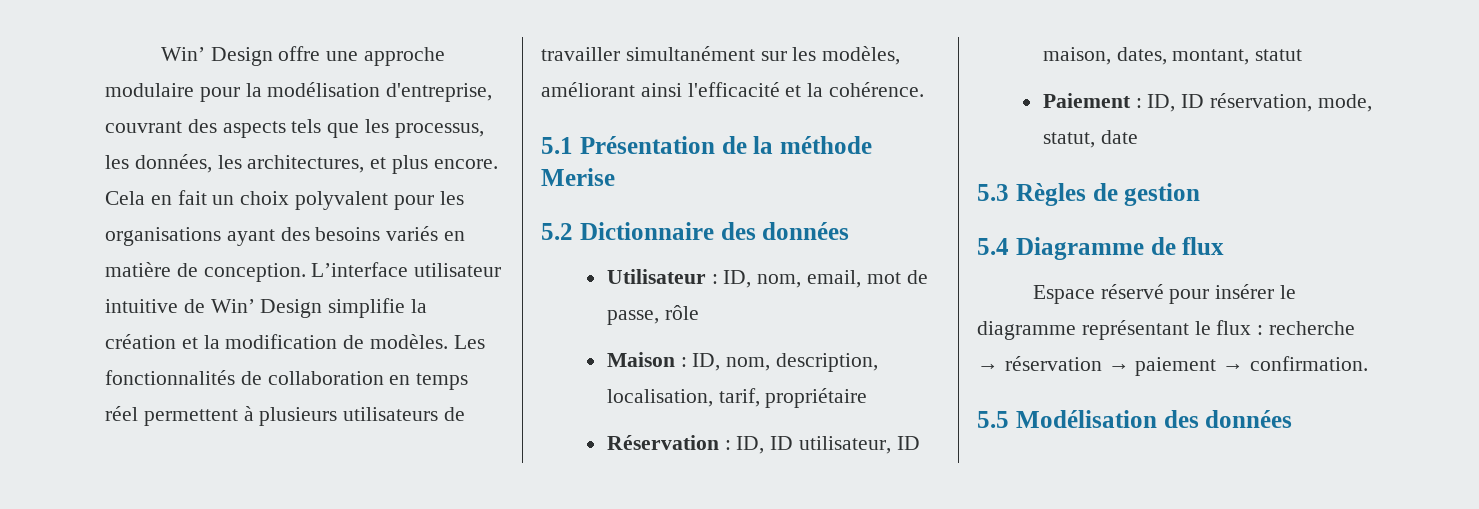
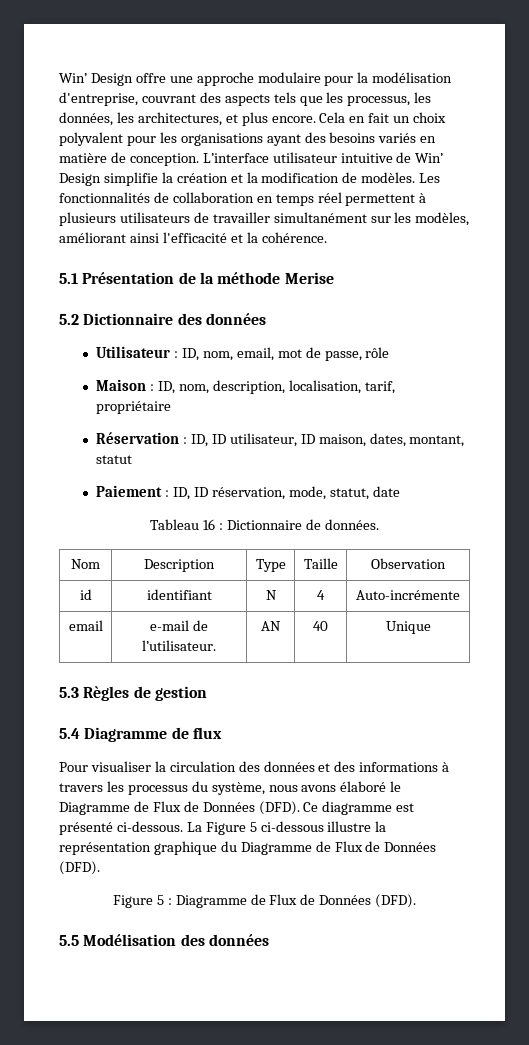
+ Tableau 16 : Dictionnaire de données.
+ Nom | Description | Type | Taille | Observation
+ id | identifiant | N | 4 | Auto-incrémente
+ email | e-mail de l’utilisateur. | AN | 40 | Unique
- Espace réservé pour insérer le diagramme représentant le flux : recherche → réservation → paiement → confirmation.
+ Pour visualiser la circulation des données et des informations à travers les processus du système, nous avons élaboré le Diagramme de Flux de Données (DFD). Ce diagramme est présenté ci-dessous. La Figure 5 ci-dessous illustre la représentation graphique du Diagramme de Flux de Données (DFD).
+ Figure 5 : Diagramme de Flux de Données (DFD).

